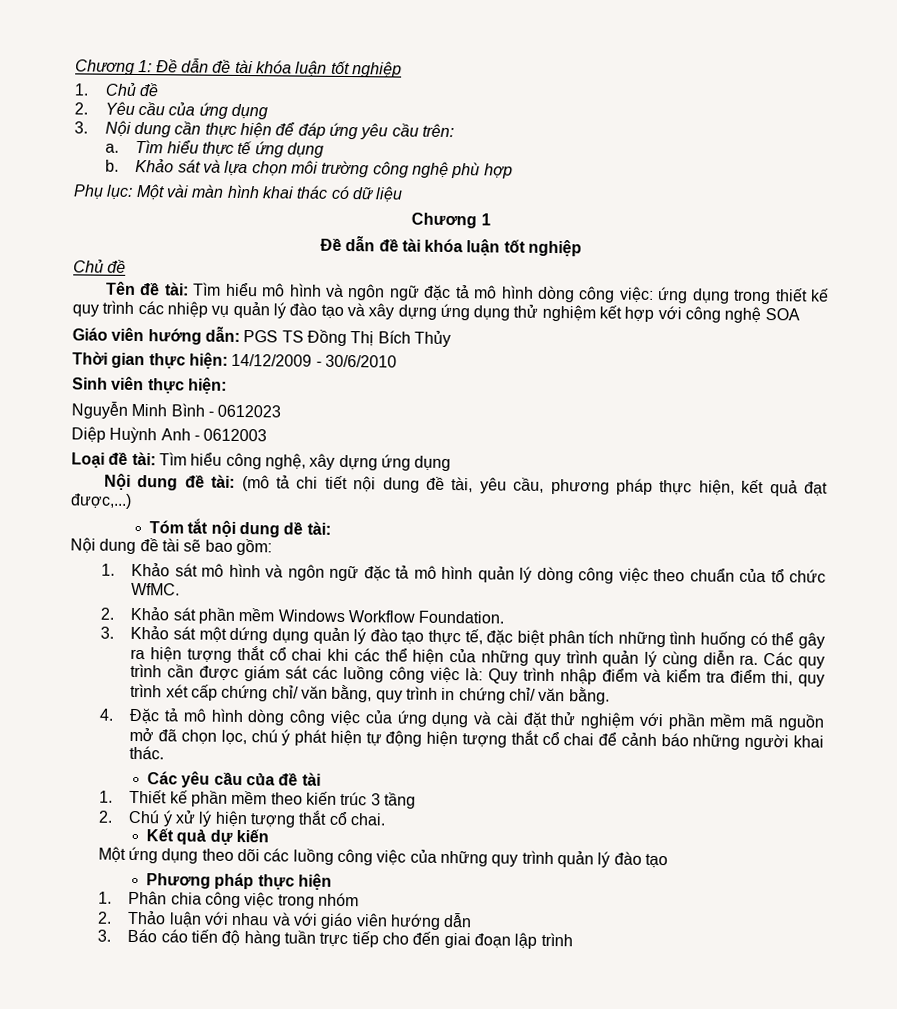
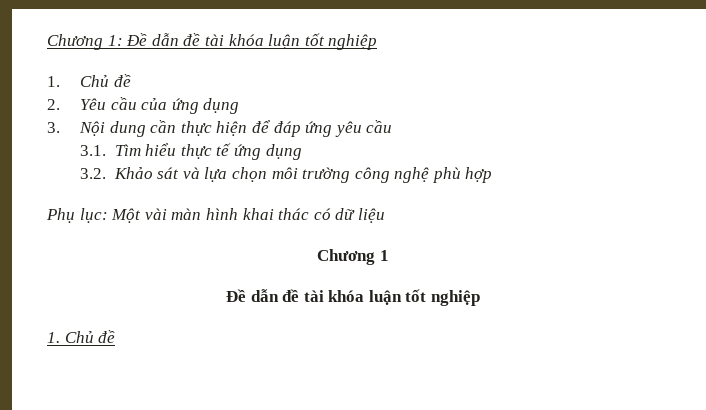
- 3. Nội dung cần thực hiện để đáp ứng yêu cầu trên:
- a. Tìm hiểu thực tế ứng dụng
+ 3. Nội dung cần thực hiện để đáp ứng yêu cầu
+ 3.1. Tìm hiểu thực tế ứng dụng
- b. Khảo sát và lựa chọn môi trường công nghệ phù hợp
+ 3.2. Khảo sát và lựa chọn môi trường công nghệ phù hợp
  Chương 1
  Đề dẫn đề tài khóa luận tốt nghiệp
- Chủ đề
- Tên đề tài: Tìm hiểu mô hình và ngôn ngữ đặc tả mô hình dòng công việc: ứng dụng trong thiết kế quy trình các nhiệp vụ quản lý đào tạo và xây dựng ứng dụng thử nghiệm kết hợp với công nghệ SOA
- Giáo viên hướng dẫn: PGS TS Đồng Thị Bích Thủy
- Thời gian thực hiện: 14/12/2009 - 30/6/2010
- Sinh viên thực hiện:
- Nguyễn Minh Bình - 0612023
- Diệp Huỳnh Anh - 0612003
- Loại đề tài: Tìm hiểu công nghệ, xây dựng ứng dụng
- Nội dung đề tài: (mô tả chi tiết nội dung đề tài, yêu cầu, phương pháp thực hiện, kết quả đạt được,...)
- Tóm tắt nội dung dề tài:
- Nội dung đề tài sẽ bao gồm:
- 1. Khảo sát mô hình và ngôn ngữ đặc tả mô hình quản lý dòng công việc theo chuẩn của tổ chức WfMC.
- 2. Khảo sát phần mềm Windows Workflow Foundation.
- 3. Khảo sát một dứng dụng quản lý đào tạo thực tế, đặc biệt phân tích những tình huống có thể gây ra hiện tượng thắt cổ chai khi các thể hiện của những quy trình quản lý cùng diễn ra. Các quy trình cần được giám sát các luồng công việc là: Quy trình nhập điểm và kiểm tra điểm thi, quy trình xét cấp chứng chỉ/ văn bằng, quy trình in chứng chỉ/ văn bằng.
- 4. Đặc tả mô hình dòng công việc của ứng dụng và cài đặt thử nghiệm với phần mềm mã nguồn mở đã chọn lọc, chú ý phát hiện tự động hiện tượng thắt cổ chai để cảnh báo những người khai thác.
- Các yêu cầu của đề tài
- 1. Thiết kế phần mềm theo kiến trúc 3 tầng
- 2. Chú ý xử lý hiện tượng thắt cổ chai.
- Kết quả dự kiến
- Một ứng dụng theo dõi các luồng công việc của những quy trình quản lý đào tạo
- Phương pháp thực hiện
- 1. Phân chia công việc trong nhóm
- 2. Thảo luận với nhau và với giáo viên hướng dẫn
- 3. Báo cáo tiến độ hàng tuần trực tiếp cho đến giai đoạn lập trình
+ 1. Chủ đề

